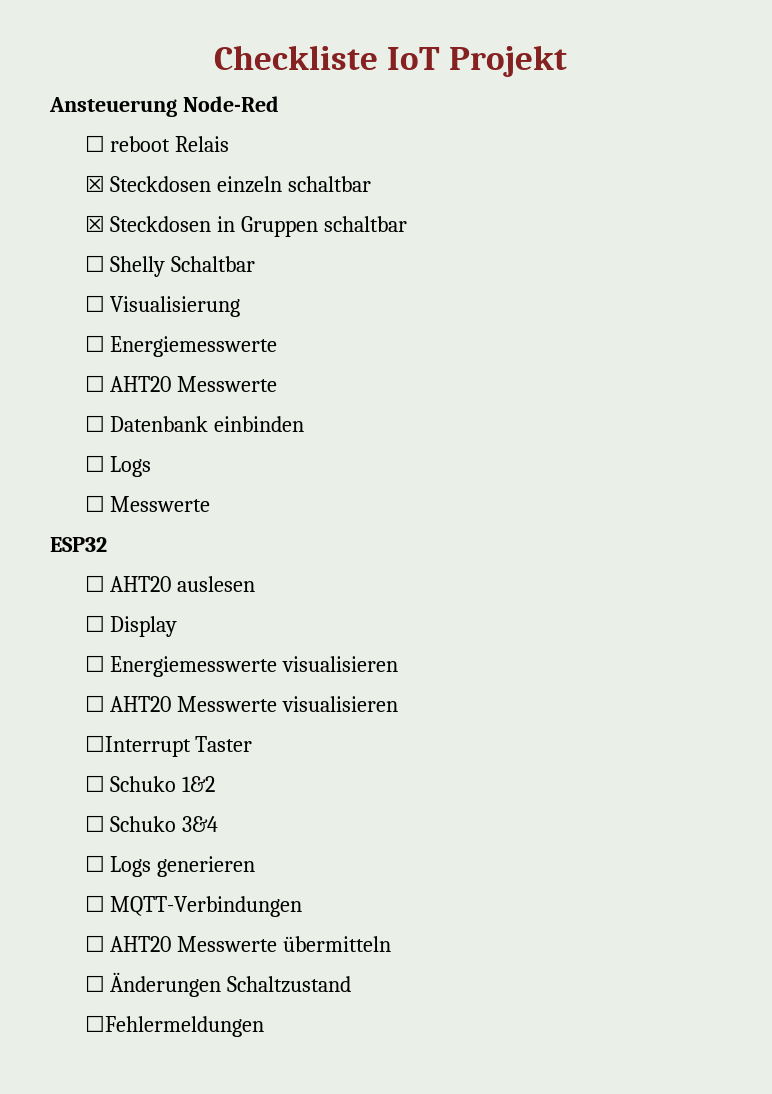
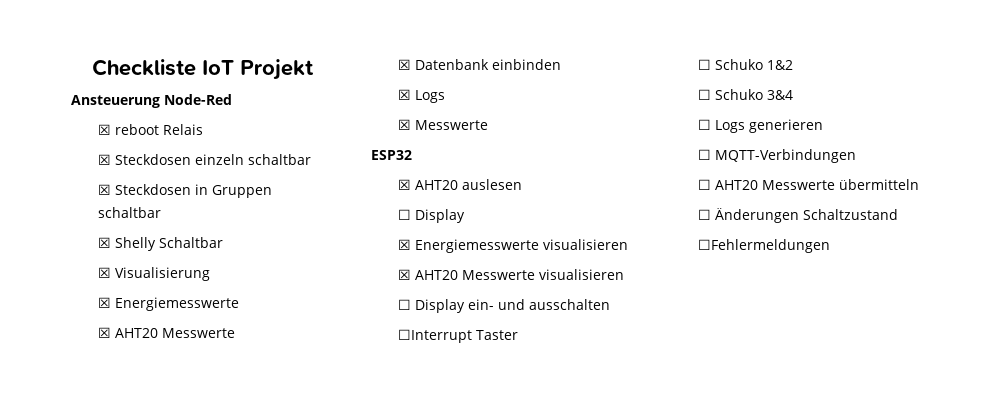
- ☐ reboot Relais
+ ☒ reboot Relais
- ☐ Shelly Schaltbar
+ ☒ Shelly Schaltbar
- ☐ Visualisierung
- ☐ Energiemesswerte
- ☐ AHT20 Messwerte
+ ☒ Visualisierung
+ ☒ Energiemesswerte
+ ☒ AHT20 Messwerte
- ☐ Datenbank einbinden
- ☐ Logs
+ ☒ Datenbank einbinden
+ ☒ Logs
- ☐ Messwerte
+ ☒ Messwerte
- ☐ AHT20 auslesen
+ ☒ AHT20 auslesen
- ☐ Energiemesswerte visualisieren
+ ☒ Energiemesswerte visualisieren
- ☐ AHT20 Messwerte visualisieren
+ ☒ AHT20 Messwerte visualisieren
+ ☐ Display ein- und ausschalten

